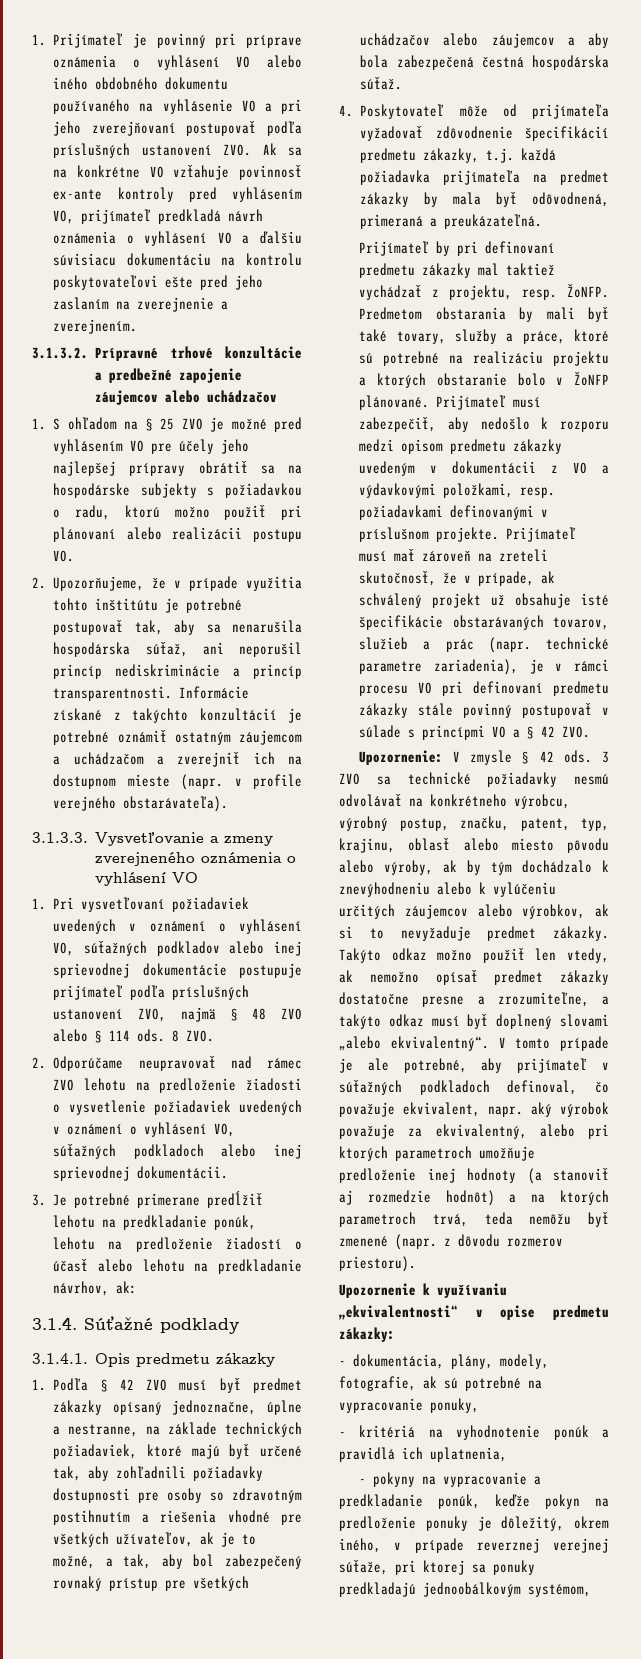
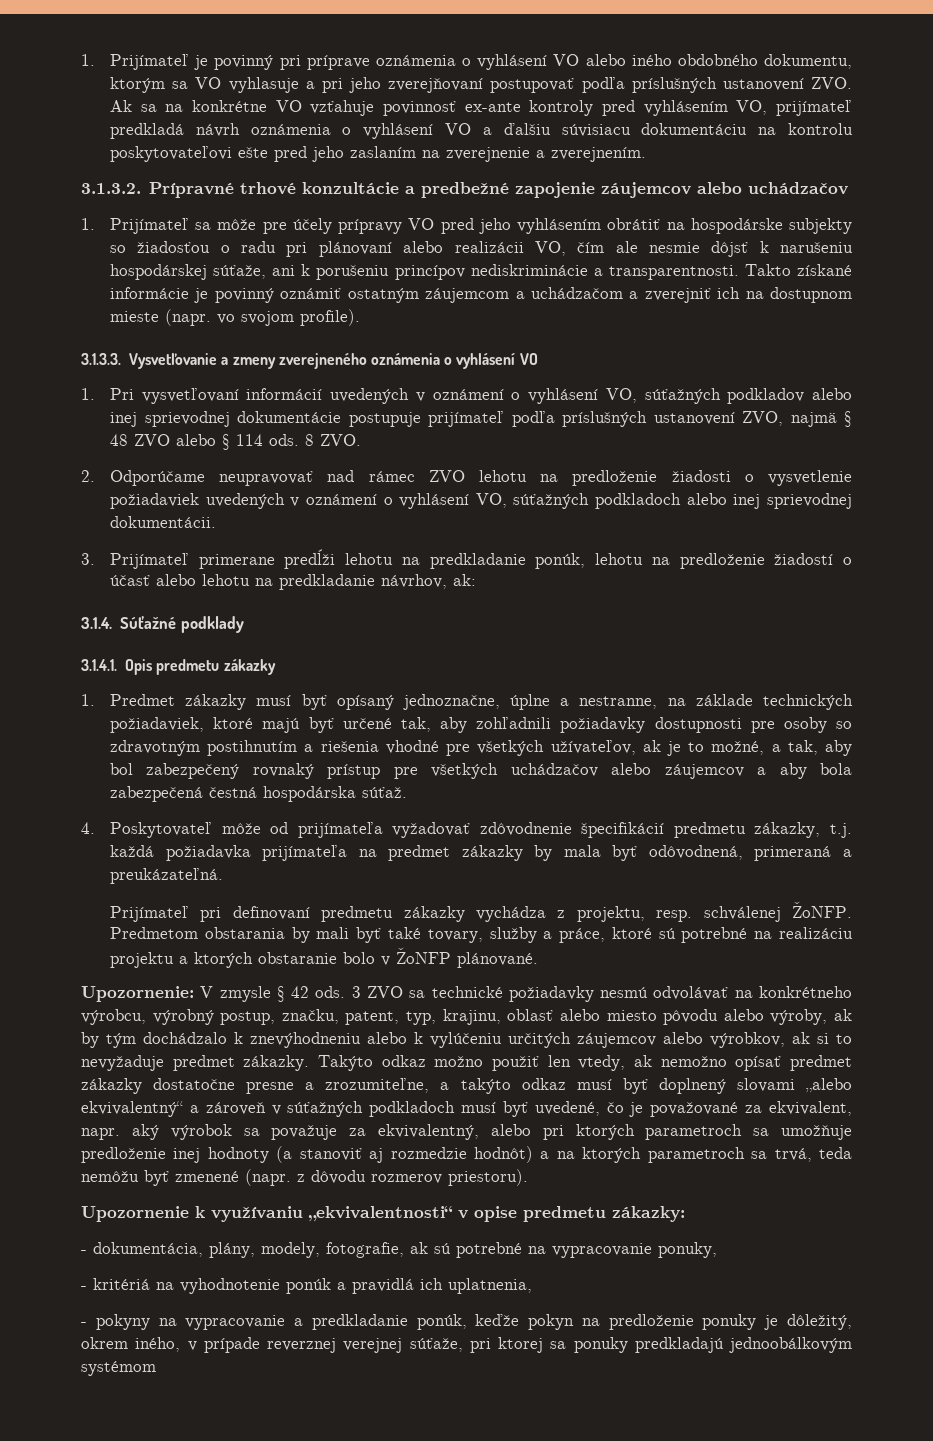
- 1. Prijímateľ je povinný pri príprave oznámenia o vyhlásení VO alebo iného obdobného dokumentu používaného na vyhlásenie VO a pri jeho zverejňovaní postupovať podľa príslušných ustanovení ZVO. Ak sa na konkrétne VO vzťahuje povinnosť ex-ante kontroly pred vyhlásením VO, prijímateľ predkladá návrh oznámenia o vyhlásení VO a ďalšiu súvisiacu dokumentáciu na kontrolu poskytovateľovi ešte pred jeho zaslaním na zverejnenie a zverejnením.
+ 1. Prijímateľ je povinný pri príprave oznámenia o vyhlásení VO alebo iného obdobného dokumentu, ktorým sa VO vyhlasuje a pri jeho zverejňovaní postupovať podľa príslušných ustanovení ZVO. Ak sa na konkrétne VO vzťahuje povinnosť ex-ante kontroly pred vyhlásením VO, prijímateľ predkladá návrh oznámenia o vyhlásení VO a ďalšiu súvisiacu dokumentáciu na kontrolu poskytovateľovi ešte pred jeho zaslaním na zverejnenie a zverejnením.
- 1. S ohľadom na § 25 ZVO je možné pred vyhlásením VO pre účely jeho najlepšej prípravy obrátiť sa na hospodárske subjekty s požiadavkou o radu, ktorú možno použiť pri plánovaní alebo realizácii postupu VO.
- 2. Upozorňujeme, že v prípade využitia tohto inštitútu je potrebné postupovať tak, aby sa nenarušila hospodárska súťaž, ani neporušil princíp nediskriminácie a princíp transparentnosti. Informácie získané z takýchto konzultácií je potrebné oznámiť ostatným záujemcom a uchádzačom a zverejniť ich na dostupnom mieste (napr. v profile verejného obstarávateľa).
+ 1. Prijímateľ sa môže pre účely prípravy VO pred jeho vyhlásením obrátiť na hospodárske subjekty so žiadosťou o radu pri plánovaní alebo realizácii VO, čím ale nesmie dôjsť k narušeniu hospodárskej súťaže, ani k porušeniu princípov nediskriminácie a transparentnosti. Takto získané informácie je povinný oznámiť ostatným záujemcom a uchádzačom a zverejniť ich na dostupnom mieste (napr. vo svojom profile).
- 1. Pri vysvetľovaní požiadaviek uvedených v oznámení o vyhlásení VO, súťažných podkladov alebo inej sprievodnej dokumentácie postupuje prijímateľ podľa príslušných ustanovení ZVO, najmä § 48 ZVO alebo § 114 ods.
+ 1. Pri vysvetľovaní informácií uvedených v oznámení o vyhlásení VO, súťažných podkladov alebo inej sprievodnej dokumentácie postupuje prijímateľ podľa príslušných ustanovení ZVO, najmä § 48 ZVO alebo § 114 ods.
- 3. Je potrebné primerane predĺžiť lehotu na predkladanie ponúk, lehotu na predloženie žiadostí o účasť alebo lehotu na predkladanie návrhov, ak:
+ 3. Prijímateľ primerane predĺži lehotu na predkladanie ponúk, lehotu na predloženie žiadostí o účasť alebo lehotu na predkladanie návrhov, ak:
- 1. Podľa § 42 ZVO musí byť predmet zákazky opísaný jednoznačne, úplne a nestranne, na základe technických požiadaviek, ktoré majú byť určené tak, aby zohľadnili požiadavky dostupnosti pre osoby so zdravotným postihnutím a riešenia vhodné pre všetkých užívateľov, ak je to možné, a tak, aby bol zabezpečený rovnaký prístup pre všetkých uchádzačov alebo záujemcov a aby bola zabezpečená čestná hospodárska súťaž.
+ 1. Predmet zákazky musí byť opísaný jednoznačne, úplne a nestranne, na základe technických požiadaviek, ktoré majú byť určené tak, aby zohľadnili požiadavky dostupnosti pre osoby so zdravotným postihnutím a riešenia vhodné pre všetkých užívateľov, ak je to možné, a tak, aby bol zabezpečený rovnaký prístup pre všetkých uchádzačov alebo záujemcov a aby bola zabezpečená čestná hospodárska súťaž.
- Prijímateľ by pri definovaní predmetu zákazky mal taktiež vychádzať z projektu, resp. ŽoNFP.
+ Prijímateľ pri definovaní predmetu zákazky vychádza z projektu, resp. schválenej ŽoNFP.
- Prijímateľ musí zabezpečiť, aby nedošlo k rozporu medzi opisom predmetu zákazky uvedeným v dokumentácii z VO a výdavkovými položkami, resp. požiadavkami definovanými v príslušnom projekte. Prijímateľ musí mať zároveň na zreteli skutočnosť, že v prípade, ak schválený projekt už obsahuje isté špecifikácie obstarávaných tovarov, služieb a prác (napr. technické parametre zariadenia), je v rámci procesu VO pri definovaní predmetu zákazky stále povinný postupovať v súlade s princípmi VO a § 42 ZVO.
- Takýto odkaz možno použiť len vtedy, ak nemožno opísať predmet zákazky dostatočne presne a zrozumiteľne, a takýto odkaz musí byť doplnený slovami „alebo ekvivalentný“. V tomto prípade je ale potrebné, aby prijímateľ v súťažných podkladoch definoval, čo považuje ekvivalent, napr. aký výrobok považuje za ekvivalentný, alebo pri ktorých parametroch umožňuje predloženie inej hodnoty (a stanoviť aj rozmedzie hodnôt) a na ktorých parametroch trvá, teda nemôžu byť zmenené (napr. z dôvodu rozmerov priestoru).
+ Takýto odkaz možno použiť len vtedy, ak nemožno opísať predmet zákazky dostatočne presne a zrozumiteľne, a takýto odkaz musí byť doplnený slovami „alebo ekvivalentný“ a zároveň v súťažných podkladoch musí byť uvedené, čo je považované za ekvivalent, napr. aký výrobok sa považuje za ekvivalentný, alebo pri ktorých parametroch sa umožňuje predloženie inej hodnoty (a stanoviť aj rozmedzie hodnôt) a na ktorých parametroch sa trvá, teda nemôžu byť zmenené (napr. z dôvodu rozmerov priestoru).
- - pokyny na vypracovanie a predkladanie ponúk, keďže pokyn na predloženie ponuky je dôležitý, okrem iného, v prípade reverznej verejnej súťaže, pri ktorej sa ponuky predkladajú jednoobálkovým systémom,
+ - pokyny na vypracovanie a predkladanie ponúk, keďže pokyn na predloženie ponuky je dôležitý, okrem iného, v prípade reverznej verejnej súťaže, pri ktorej sa ponuky predkladajú jednoobálkovým systémom

